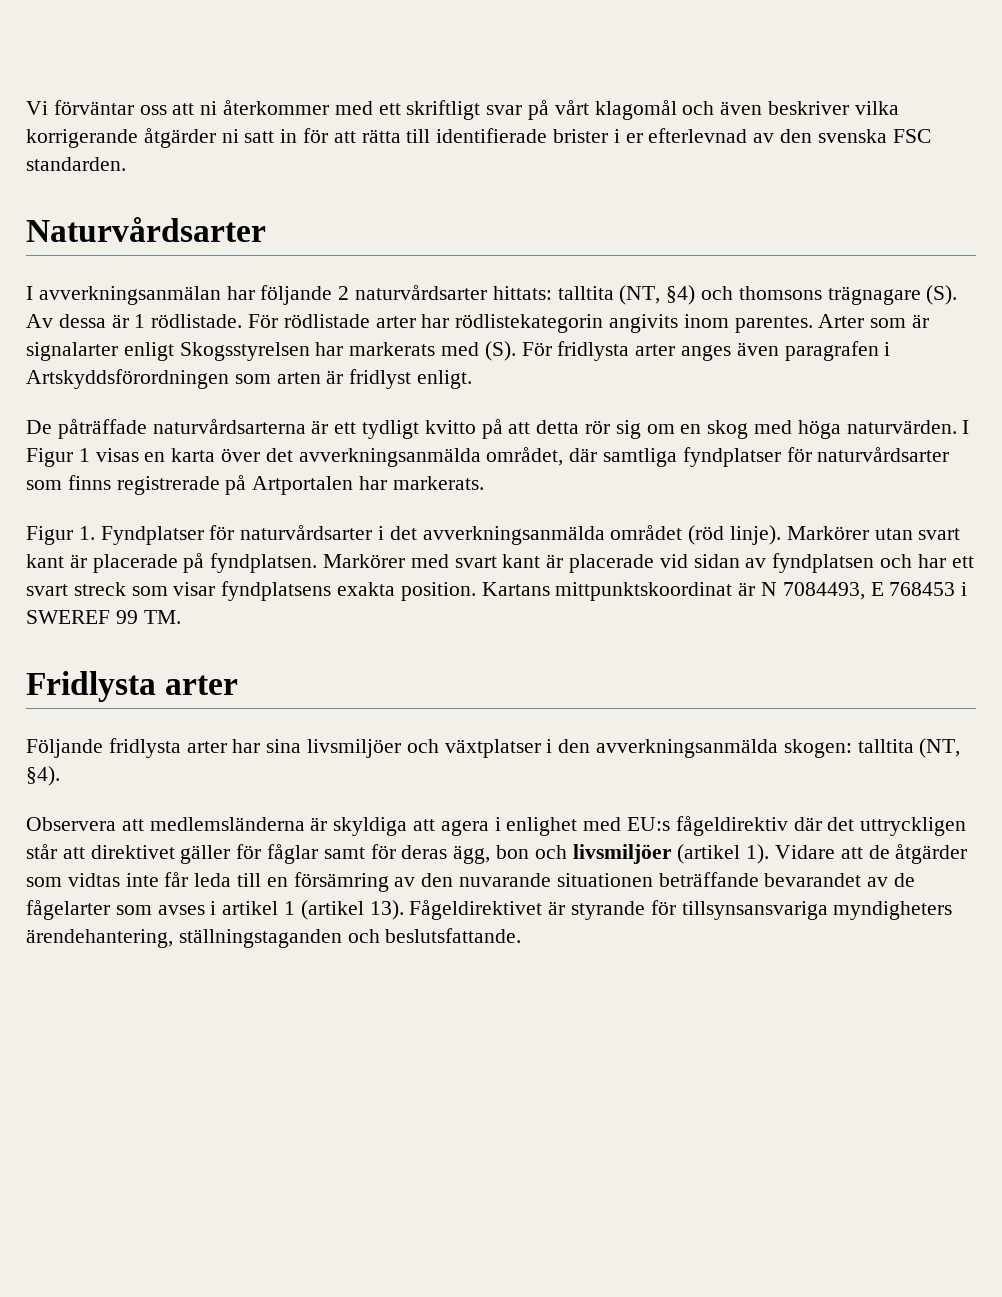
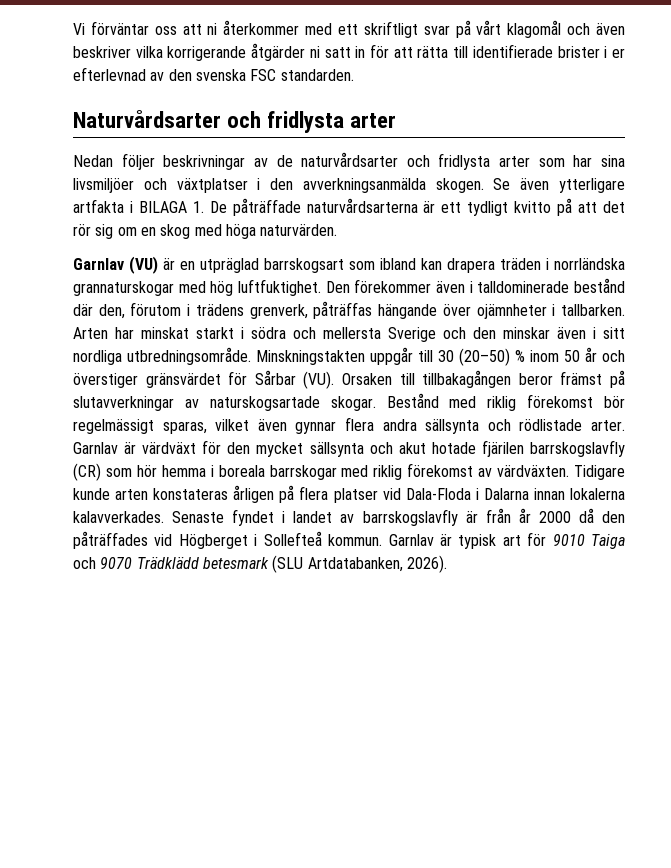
- Naturvårdsarter
- I avverkningsanmälan har följande 2 naturvårdsarter hittats: talltita (NT, §4) och thomsons trägnagare (S). Av dessa är 1 rödlistade. För rödlistade arter har rödlistekategorin angivits inom parentes. Arter som är signalarter enligt Skogsstyrelsen har markerats med (S). För fridlysta arter anges även paragrafen i Artskyddsförordningen som arten är fridlyst enligt.
- De påträffade naturvårdsarterna är ett tydligt kvitto på att detta rör sig om en skog med höga naturvärden. I Figur 1 visas en karta över det avverkningsanmälda området, där samtliga fyndplatser för naturvårdsarter som finns registrerade på Artportalen har markerats.
- Figur 1. Fyndplatser för naturvårdsarter i det avverkningsanmälda området (röd linje). Markörer utan svart kant är placerade på fyndplatsen. Markörer med svart kant är placerade vid sidan av fyndplatsen och har ett svart streck som visar fyndplatsens exakta position. Kartans mittpunktskoordinat är N 7084493, E 768453 i SWEREF 99 TM.
- Fridlysta arter
- Följande fridlysta arter har sina livsmiljöer och växtplatser i den avverkningsanmälda skogen: talltita (NT, §4).
- Observera att medlemsländerna är skyldiga att agera i enlighet med EU:s fågeldirektiv där det uttryckligen står att direktivet gäller för fåglar samt för deras ägg, bon och livsmiljöer (artikel 1). Vidare att de åtgärder som vidtas inte får leda till en försämring av den nuvarande situationen beträffande bevarandet av de fågelarter som avses i artikel 1 (artikel 13). Fågeldirektivet är styrande för tillsynsansvariga myndigheters ärendehantering, ställningstaganden och beslutsfattande.
+ Naturvårdsarter och fridlysta arter
+ Nedan följer beskrivningar av de naturvårdsarter och fridlysta arter som har sina livsmiljöer och växtplatser i den avverkningsanmälda skogen. Se även ytterligare artfakta i BILAGA 1. De påträffade naturvårdsarterna är ett tydligt kvitto på att det rör sig om en skog med höga naturvärden.
+ Garnlav (VU) är en utpräglad barrskogsart som ibland kan drapera träden i norrländska grannaturskogar med hög luftfuktighet. Den förekommer även i talldominerade bestånd där den, förutom i trädens grenverk, påträffas hängande över ojämnheter i tallbarken. Arten har minskat starkt i södra och mellersta Sverige och den minskar även i sitt nordliga utbredningsområde. Minskningstakten uppgår till 30 (20–50) % inom 50 år och överstiger gränsvärdet för Sårbar (VU). Orsaken till tillbakagången beror främst på slutavverkningar av naturskogsartade skogar. Bestånd med riklig förekomst bör regelmässigt sparas, vilket även gynnar flera andra sällsynta och rödlistade arter. Garnlav är värdväxt för den mycket sällsynta och akut hotade fjärilen barrskogslavfly (CR) som hör hemma i boreala barrskogar med riklig förekomst av värdväxten. Tidigare kunde arten konstateras årligen på flera platser vid Dala-Floda i Dalarna innan lokalerna kalavverkades. Senaste fyndet i landet av barrskogslavfly är från år 2000 då den påträffades vid Högberget i Sollefteå kommun. Garnlav är typisk art för 9010 Taiga och 9070 Trädklädd betesmark (SLU Artdatabanken, 2026).

